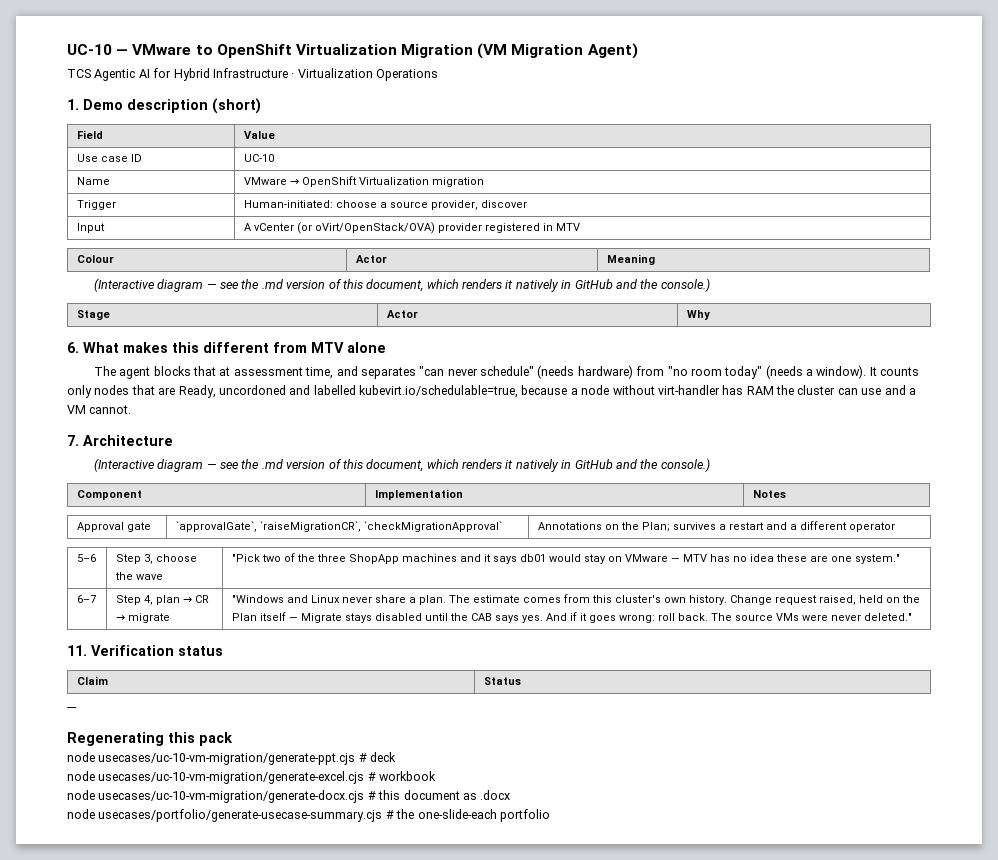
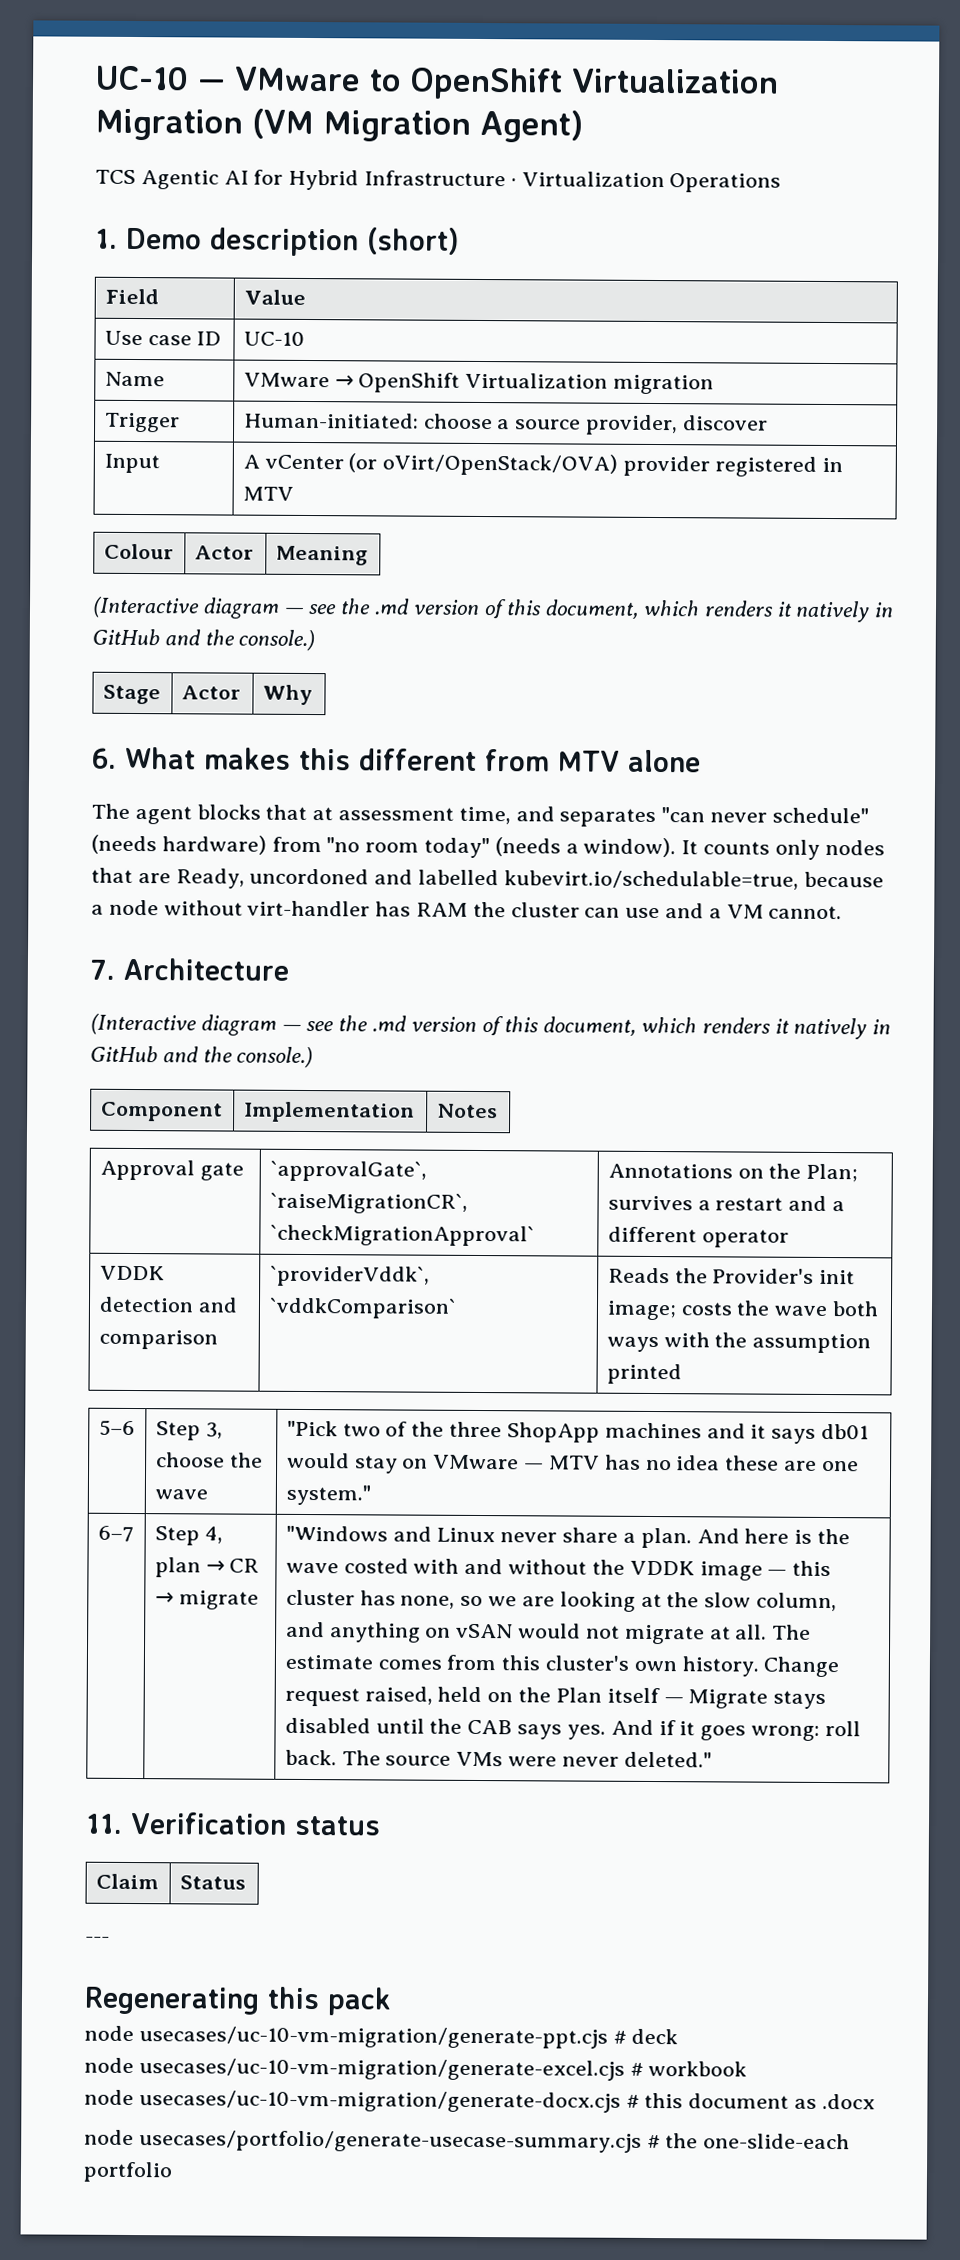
+ VDDK detection and comparison | `providerVddk`, `vddkComparison` | Reads the Provider's init image; costs the wave both ways with the assumption printed
+ And here is the wave costed with and without the VDDK image — this cluster has none, so we are looking at the slow column, and anything on vSAN would not migrate at all.

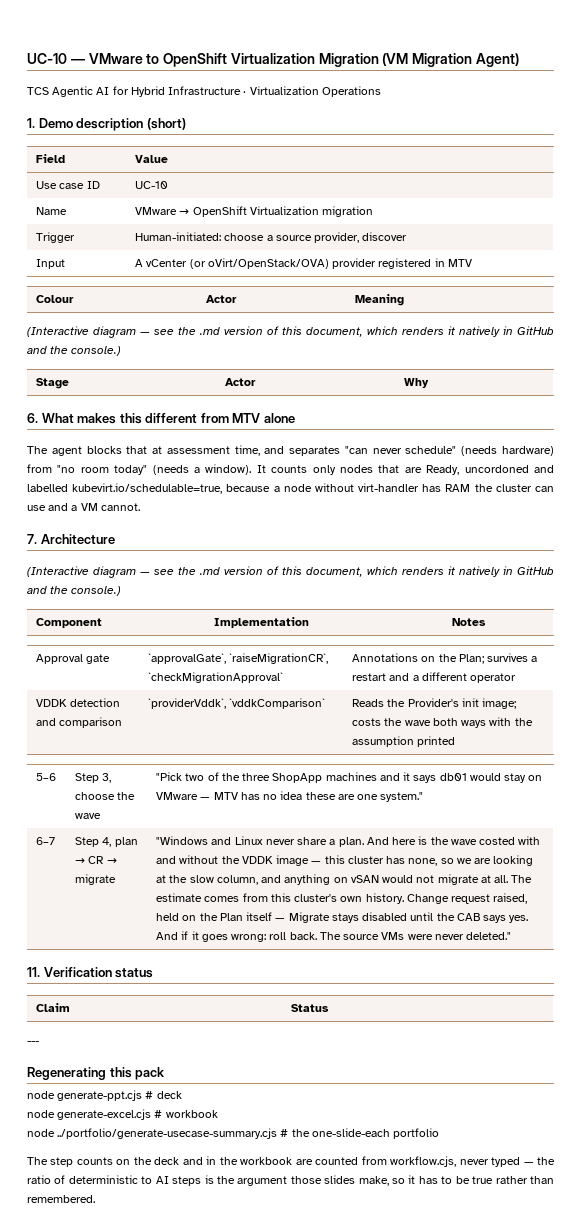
- node usecases/uc-10-vm-migration/generate-ppt.cjs # deck
+ node generate-ppt.cjs # deck
- node usecases/uc-10-vm-migration/generate-excel.cjs # workbook
+ node generate-excel.cjs # workbook
- node usecases/uc-10-vm-migration/generate-docx.cjs # this document as .docx
- node usecases/portfolio/generate-usecase-summary.cjs # the one-slide-each portfolio
+ node ../portfolio/generate-usecase-summary.cjs # the one-slide-each portfolio
+ The step counts on the deck and in the workbook are counted from workflow.cjs, never typed — the ratio of deterministic to AI steps is the argument those slides make, so it has to be true rather than remembered.

